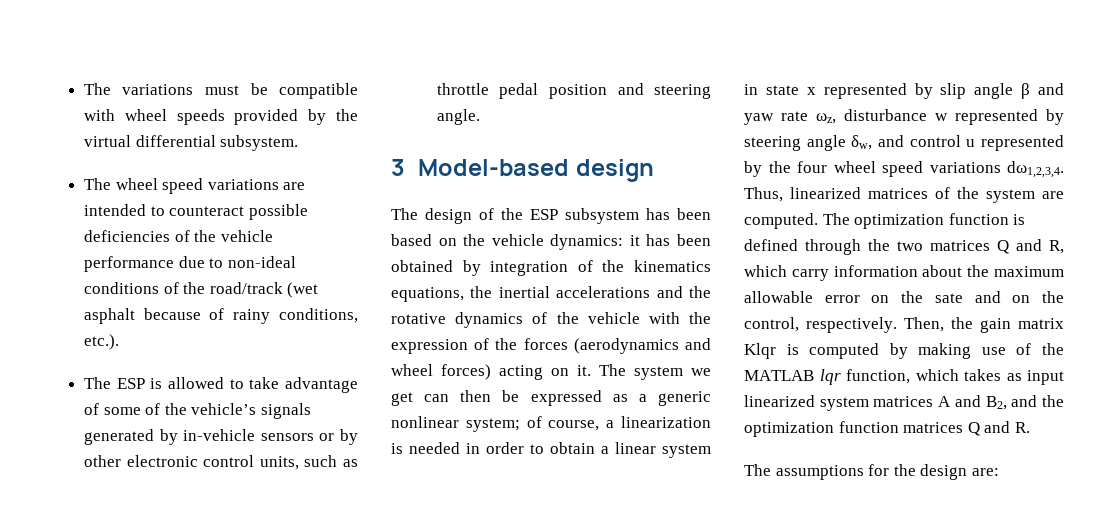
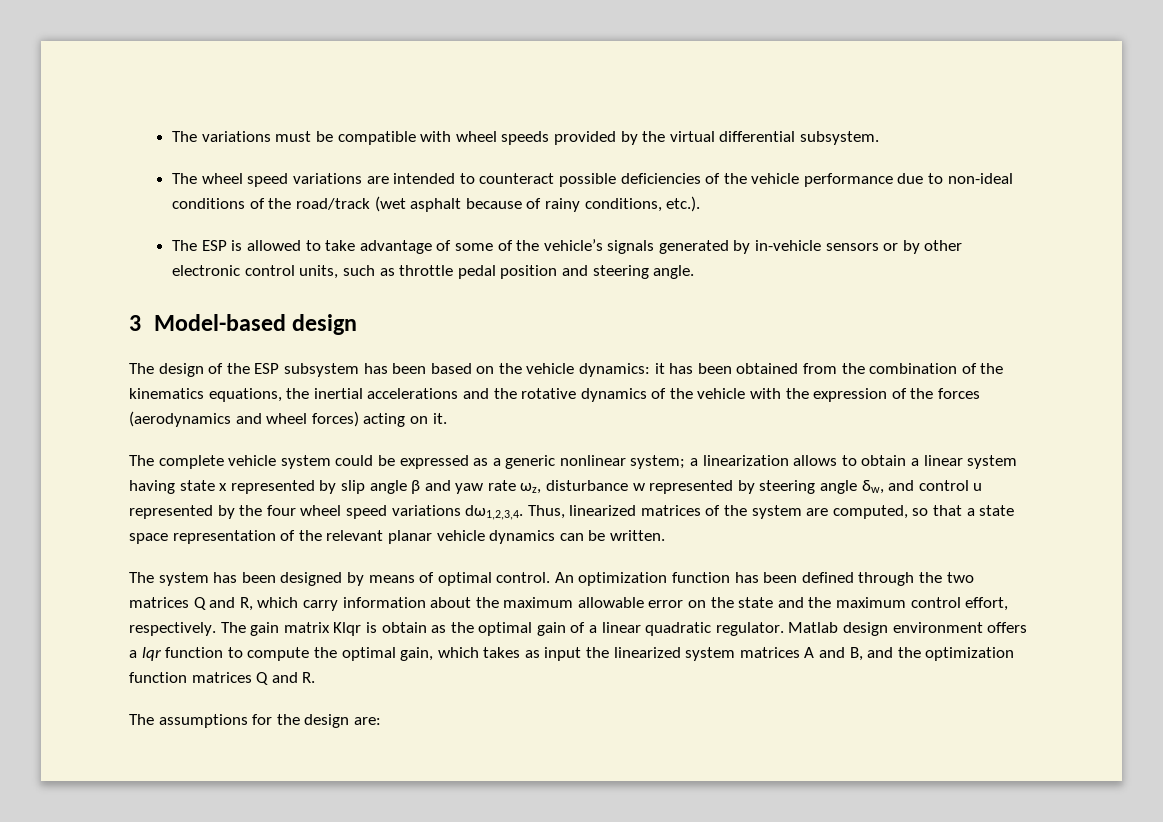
- it has been obtained by integration of the kinematics equations, the inertial accelerations and the rotative dynamics of the vehicle with the expression of the forces (aerodynamics and wheel forces) acting on it. The system we get can then be expressed as a generic nonlinear system;
+ it has been obtained from the combination of the kinematics equations, the inertial accelerations and the rotative dynamics of the vehicle with the expression of the forces (aerodynamics and wheel forces) acting on it.
+ The complete vehicle system could be expressed as a generic nonlinear system;
- of course, a linearization is needed in order to obtain a linear system in state x represented by slip angle β and yaw rate ωz, disturbance w represented by steering angle δw, and control u represented by the four wheel speed variations dω1,2,3,4.
+ a linearization allows to obtain a linear system having state x represented by slip angle β and yaw rate ωz, disturbance w represented by steering angle δw, and control u represented by the four wheel speed variations dω1,2,3,4.
- Thus, linearized matrices of the system are computed. The optimization function is defined through the two matrices Q and R, which carry information about the maximum allowable error on the sate and on the control, respectively. Then, the gain matrix Klqr is computed by making use of the MATLAB lqr function, which takes as input linearized system matrices A and B2, and the optimization function matrices Q and R.
+ Thus, linearized matrices of the system are computed, so that a state space representation of the relevant planar vehicle dynamics can be written.
+ The system has been designed by means of optimal control. An optimization function has been defined through the two matrices Q and R, which carry information about the maximum allowable error on the state and the maximum control effort, respectively. The gain matrix Klqr is obtain as the optimal gain of a linear quadratic regulator. Matlab design environment offers a lqr function to compute the optimal gain, which takes as input the linearized system matrices A and B, and the optimization function matrices Q and R.

